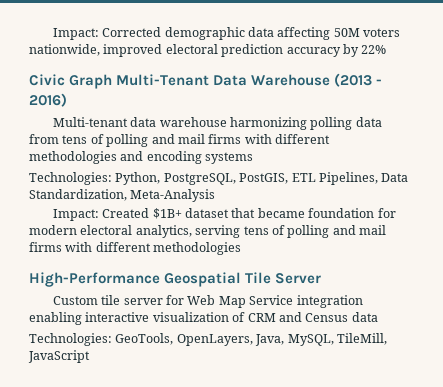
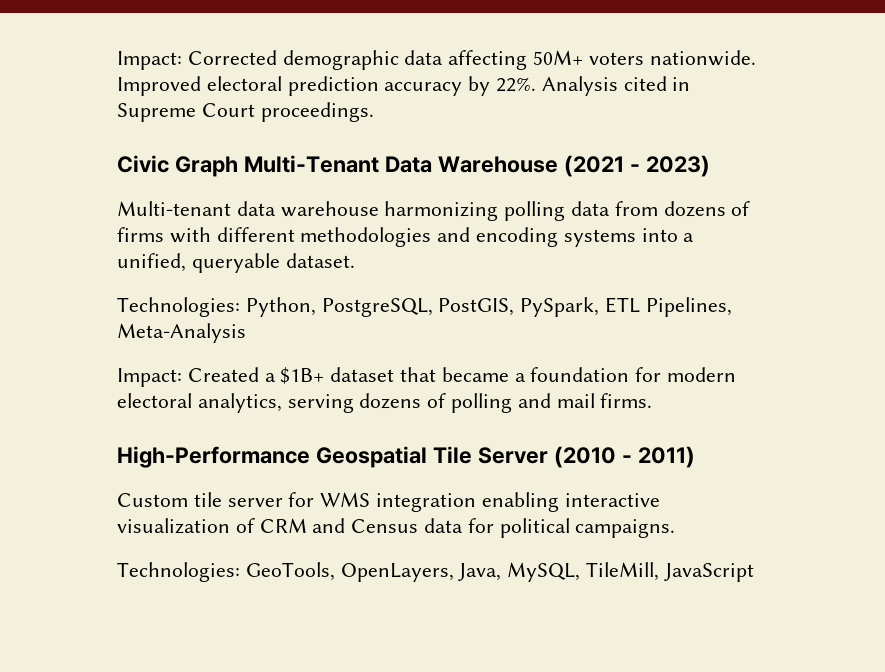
- Impact: Corrected demographic data affecting 50M voters nationwide, improved electoral prediction accuracy by 22%
+ Impact: Corrected demographic data affecting 50M+ voters nationwide. Improved electoral prediction accuracy by 22%. Analysis cited in Supreme Court proceedings.
- Civic Graph Multi-Tenant Data Warehouse (2013 - 2016)
+ Civic Graph Multi-Tenant Data Warehouse (2021 - 2023)
- Multi-tenant data warehouse harmonizing polling data from tens of polling and mail firms with different methodologies and encoding systems
+ Multi-tenant data warehouse harmonizing polling data from dozens of firms with different methodologies and encoding systems into a unified, queryable dataset.
- Technologies: Python, PostgreSQL, PostGIS, ETL Pipelines, Data Standardization, Meta-Analysis
+ Technologies: Python, PostgreSQL, PostGIS, PySpark, ETL Pipelines, Meta-Analysis
- Impact: Created $1B+ dataset that became foundation for modern electoral analytics, serving tens of polling and mail firms with different methodologies
+ Impact: Created a $1B+ dataset that became a foundation for modern electoral analytics, serving dozens of polling and mail firms.
- High-Performance Geospatial Tile Server
+ High-Performance Geospatial Tile Server (2010 - 2011)
- Custom tile server for Web Map Service integration enabling interactive visualization of CRM and Census data
+ Custom tile server for WMS integration enabling interactive visualization of CRM and Census data for political campaigns.

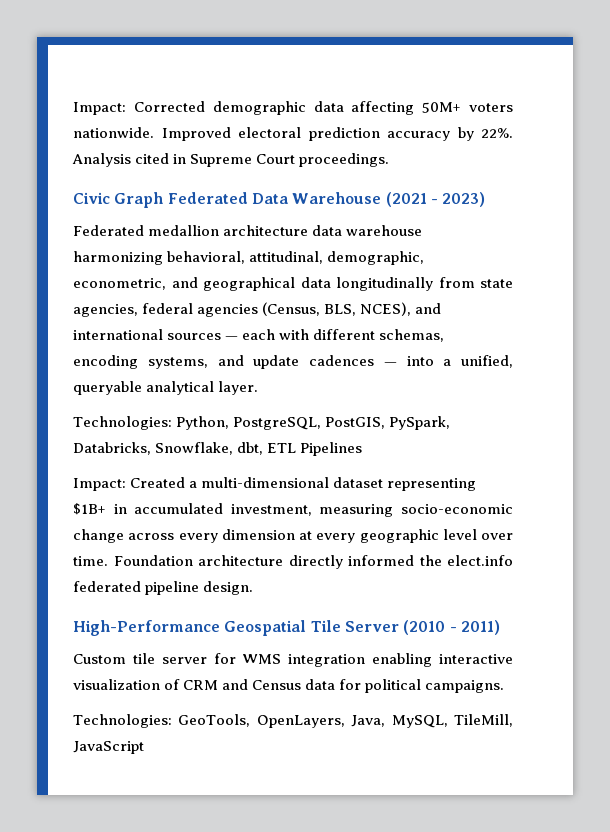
- Civic Graph Multi-Tenant Data Warehouse (2021 - 2023)
+ Civic Graph Federated Data Warehouse (2021 - 2023)
- Multi-tenant data warehouse harmonizing polling data from dozens of firms with different methodologies and encoding systems into a unified, queryable dataset.
+ Federated medallion architecture data warehouse harmonizing behavioral, attitudinal, demographic, econometric, and geographical data longitudinally from state agencies, federal agencies (Census, BLS, NCES), and international sources — each with different schemas, encoding systems, and update cadences — into a unified, queryable analytical layer.
- Technologies: Python, PostgreSQL, PostGIS, PySpark, ETL Pipelines, Meta-Analysis
- Impact: Created a $1B+ dataset that became a foundation for modern electoral analytics, serving dozens of polling and mail firms.
+ Technologies: Python, PostgreSQL, PostGIS, PySpark, Databricks, Snowflake, dbt, ETL Pipelines
+ Impact: Created a multi-dimensional dataset representing $1B+ in accumulated investment, measuring socio-economic change across every dimension at every geographic level over time. Foundation architecture directly informed the elect.info federated pipeline design.

